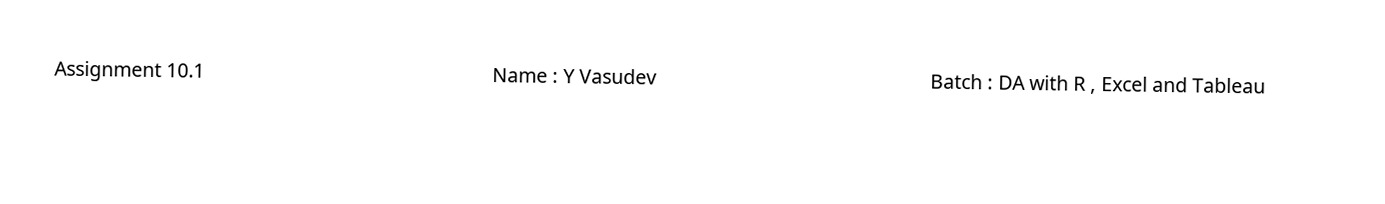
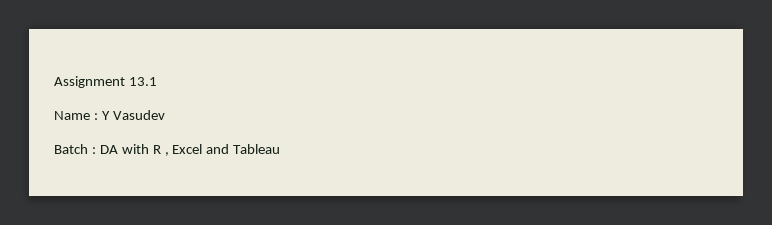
- Assignment 10.1
+ Assignment 13.1

